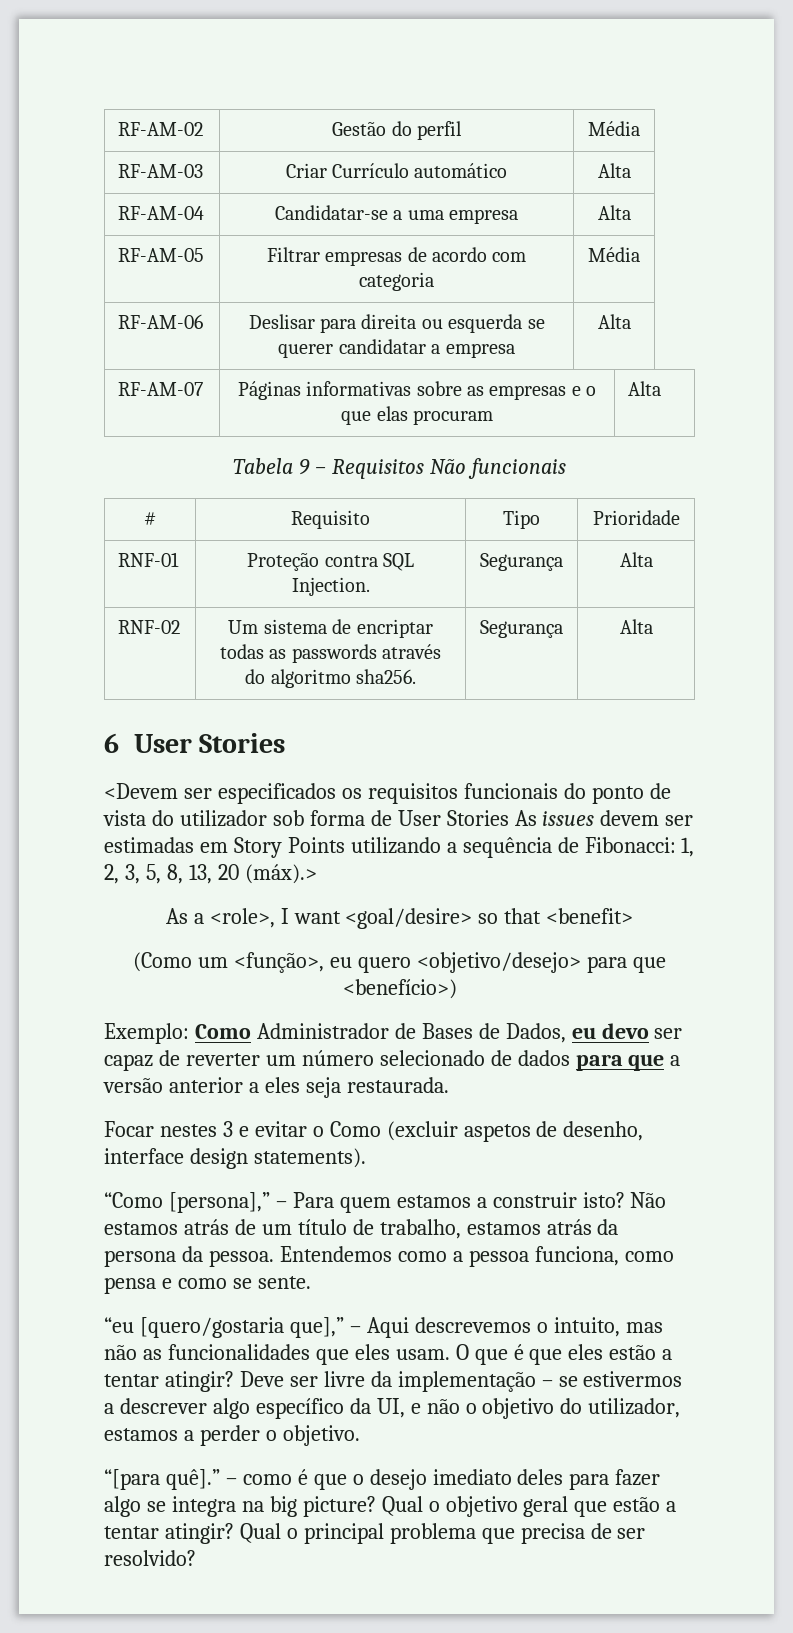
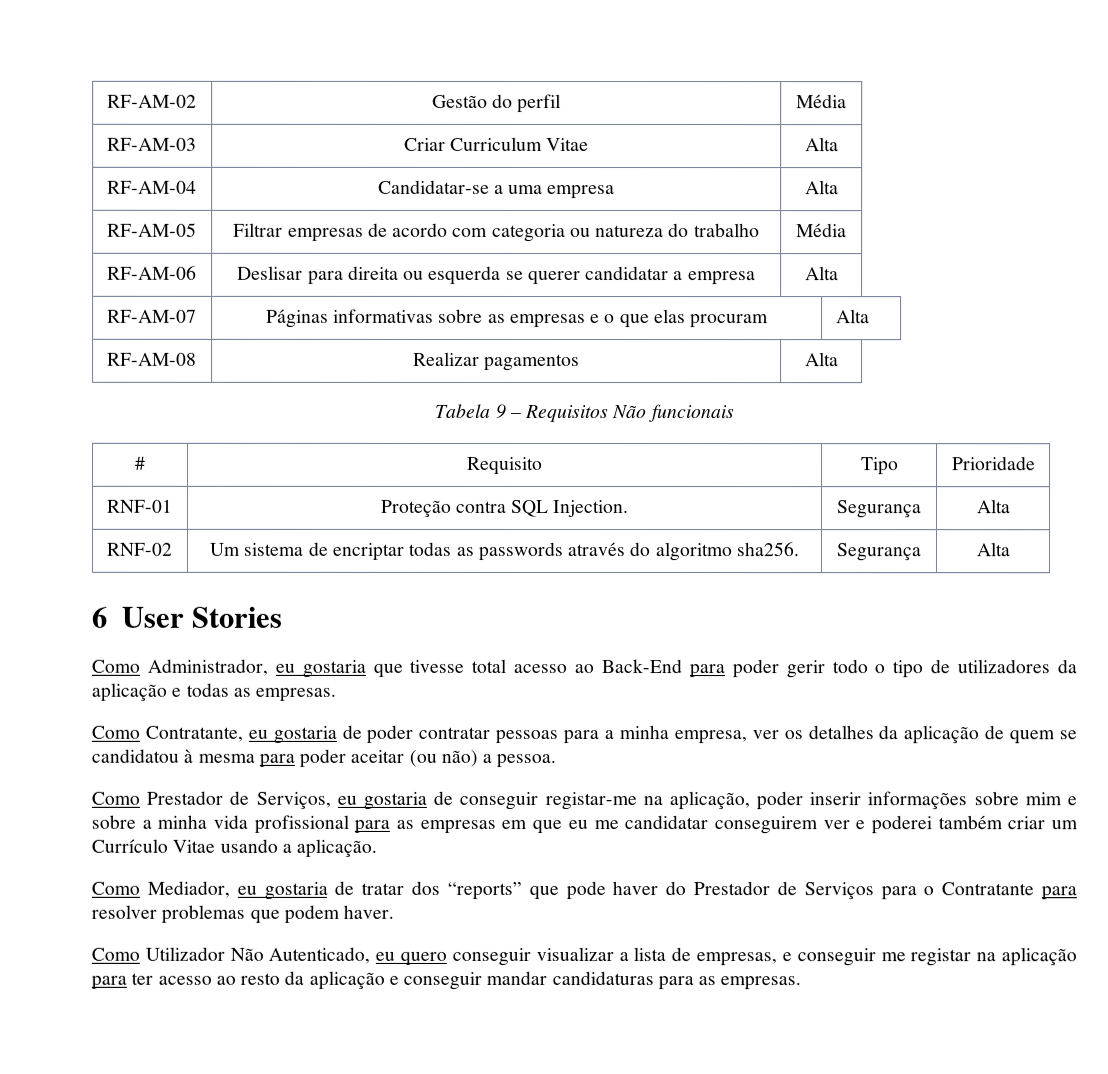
- RF-AM-03 | Criar Currículo automático | Alta
+ RF-AM-03 | Criar Curriculum Vitae | Alta
- RF-AM-05 | Filtrar empresas de acordo com categoria | Média
+ RF-AM-05 | Filtrar empresas de acordo com categoria ou natureza do trabalho | Média
+ RF-AM-08 | Realizar pagamentos | Alta
- <Devem ser especificados os requisitos funcionais do ponto de vista do utilizador sob forma de User Stories As issues devem ser estimadas em Story Points utilizando a sequência de Fibonacci: 1, 2, 3, 5, 8, 13, 20 (máx).>
- As a <role>, I want <goal/desire> so that <benefit>
- (Como um <função>, eu quero <objetivo/desejo> para que <benefício>)
- Exemplo: Como Administrador de Bases de Dados, eu devo ser capaz de reverter um número selecionado de dados para que a versão anterior a eles seja restaurada.
- Focar nestes 3 e evitar o Como (excluir aspetos de desenho, interface design statements).
- “Como [persona],” – Para quem estamos a construir isto? Não estamos atrás de um título de trabalho, estamos atrás da persona da pessoa. Entendemos como a pessoa funciona, como pensa e como se sente.
- “eu [quero/gostaria que],” – Aqui descrevemos o intuito, mas não as funcionalidades que eles usam. O que é que eles estão a tentar atingir? Deve ser livre da implementação – se estivermos a descrever algo específico da UI, e não o objetivo do utilizador, estamos a perder o objetivo.
- “[para quê].” – como é que o desejo imediato deles para fazer algo se integra na big picture? Qual o objetivo geral que estão a tentar atingir? Qual o principal problema que precisa de ser resolvido?
+ Como Administrador, eu gostaria que tivesse total acesso ao Back-End para poder gerir todo o tipo de utilizadores da aplicação e todas as empresas.
+ Como Contratante, eu gostaria de poder contratar pessoas para a minha empresa, ver os detalhes da aplicação de quem se candidatou à mesma para poder aceitar (ou não) a pessoa.
+ Como Prestador de Serviços, eu gostaria de conseguir registar-me na aplicação, poder inserir informações sobre mim e sobre a minha vida profissional para as empresas em que eu me candidatar conseguirem ver e poderei também criar um Currículo Vitae usando a aplicação.
+ Como Mediador, eu gostaria de tratar dos “reports” que pode haver do Prestador de Serviços para o Contratante para resolver problemas que podem haver.
+ Como Utilizador Não Autenticado, eu quero conseguir visualizar a lista de empresas, e conseguir me registar na aplicação para ter acesso ao resto da aplicação e conseguir mandar candidaturas para as empresas.

